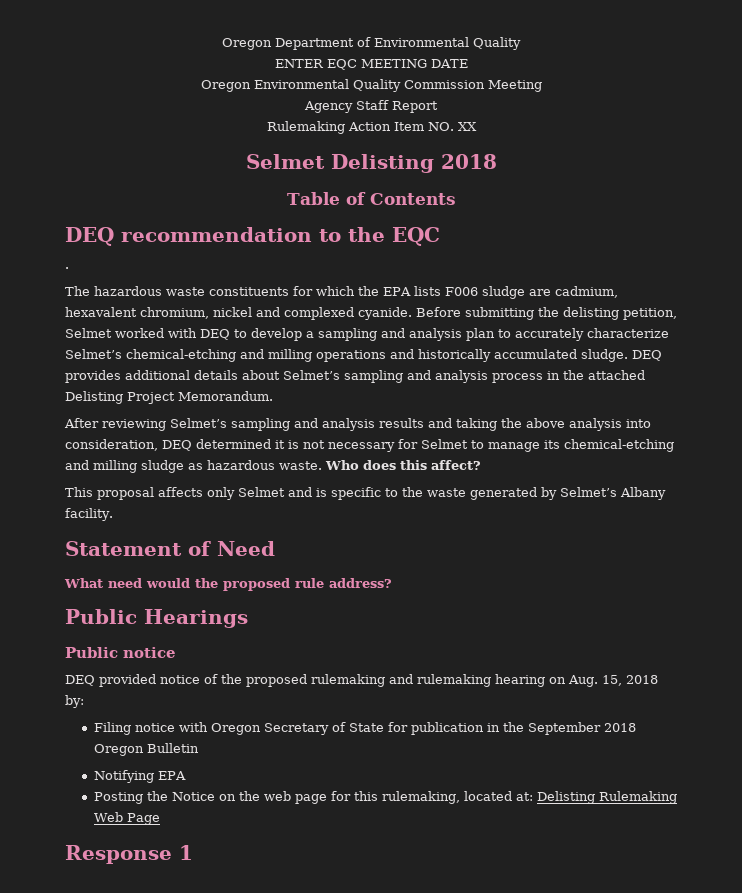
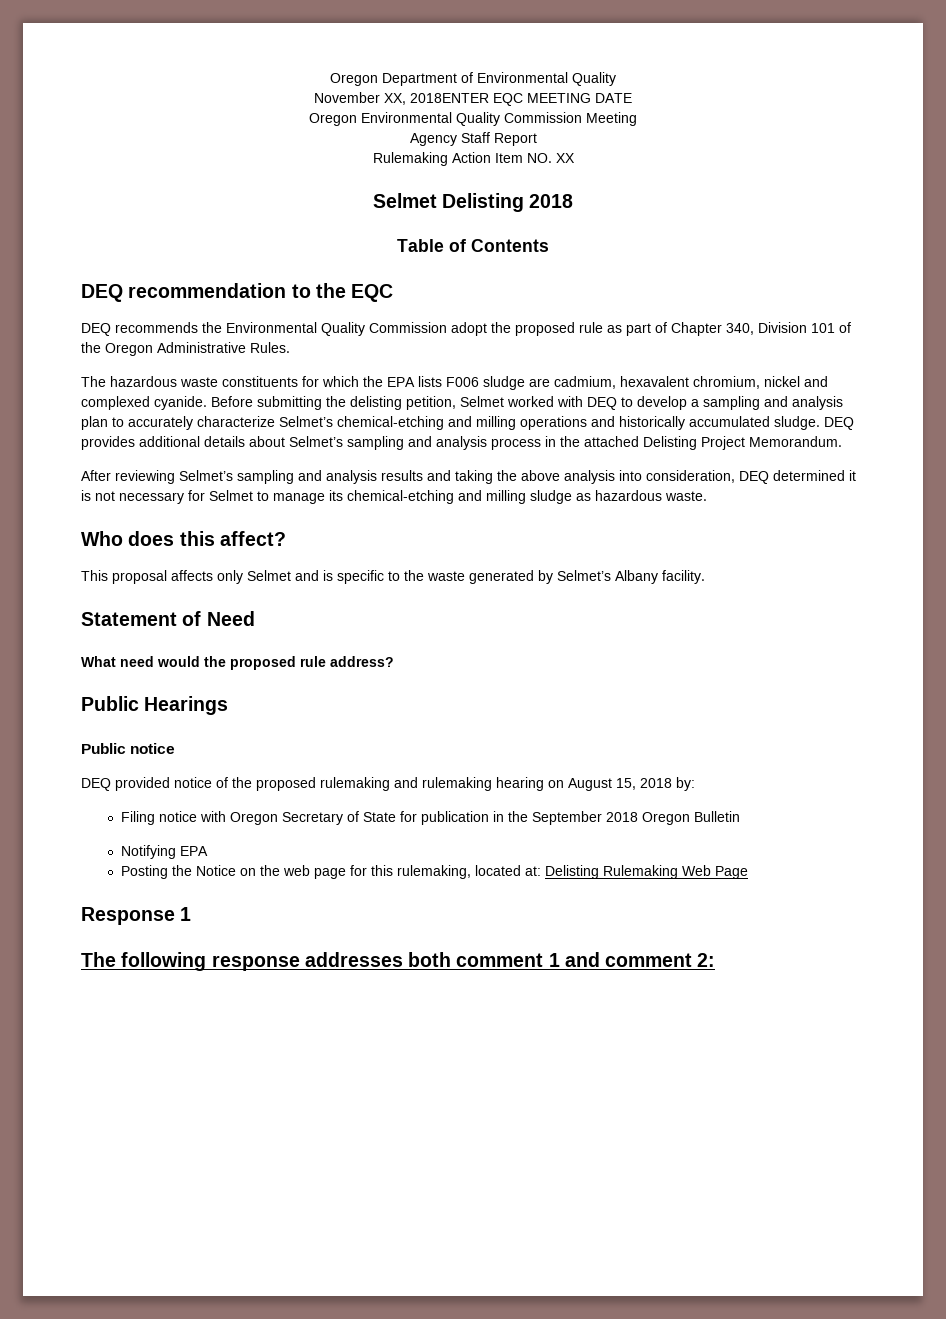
- ENTER EQC MEETING DATE
+ November XX, 2018ENTER EQC MEETING DATE
- .
+ DEQ recommends the Environmental Quality Commission adopt the proposed rule as part of Chapter 340, Division 101 of the Oregon Administrative Rules.
- After reviewing Selmet’s sampling and analysis results and taking the above analysis into consideration, DEQ determined it is not necessary for Selmet to manage its chemical-etching and milling sludge as hazardous waste. Who does this affect?
+ After reviewing Selmet’s sampling and analysis results and taking the above analysis into consideration, DEQ determined it is not necessary for Selmet to manage its chemical-etching and milling sludge as hazardous waste.
+ Who does this affect?
- DEQ provided notice of the proposed rulemaking and rulemaking hearing on Aug. 15, 2018 by:
+ DEQ provided notice of the proposed rulemaking and rulemaking hearing on August 15, 2018 by:
+ The following response addresses both comment 1 and comment 2:

